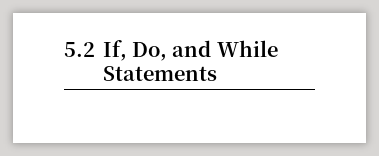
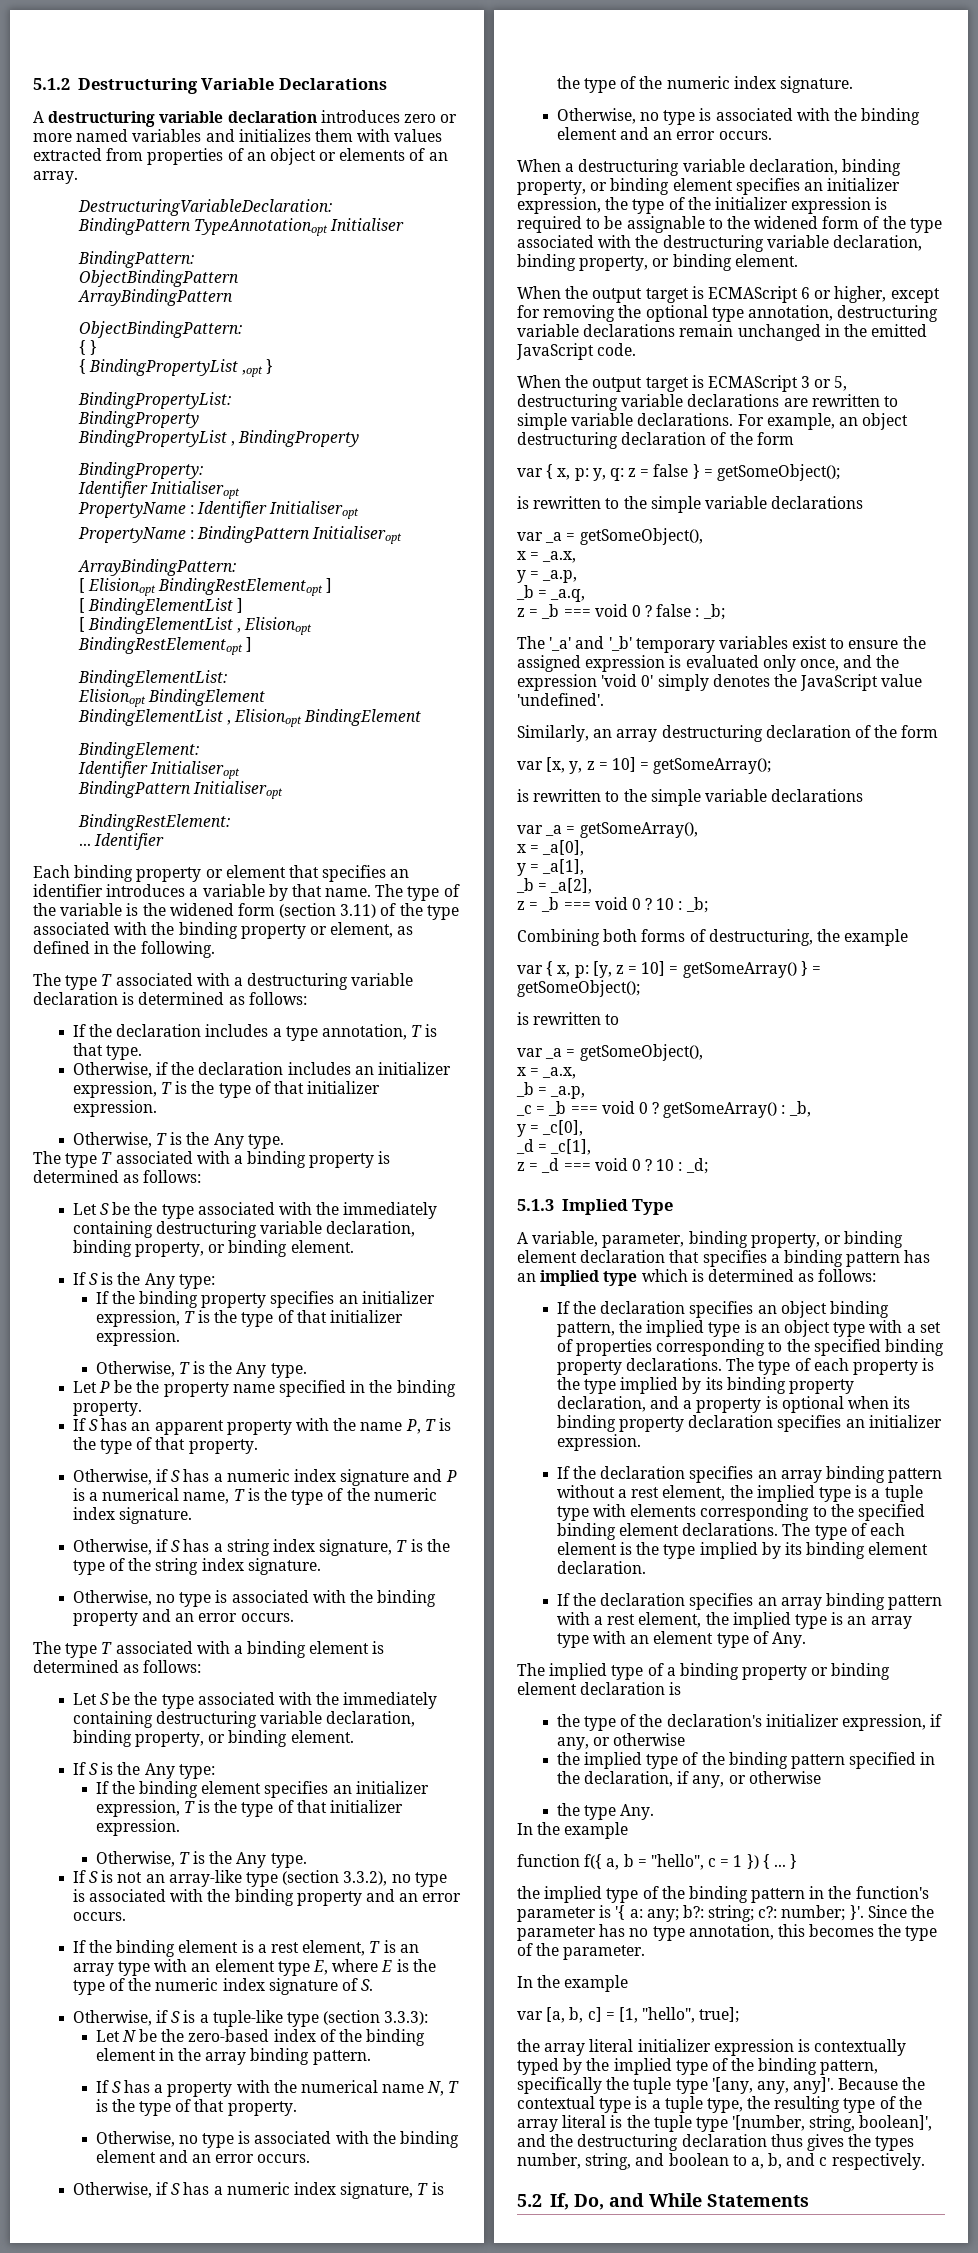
+ 5.1.2 Destructuring Variable Declarations
+ A destructuring variable declaration introduces zero or more named variables and initializes them with values extracted from properties of an object or elements of an array.
+ DestructuringVariableDeclaration:
+ BindingPattern TypeAnnotationopt Initialiser
+ BindingPattern:
+ ObjectBindingPattern
+ ArrayBindingPattern
+ ObjectBindingPattern:
+ { }
+ { BindingPropertyList ,opt }
+ BindingPropertyList:
+ BindingProperty
+ BindingPropertyList , BindingProperty
+ BindingProperty:
+ Identifier Initialiseropt
+ PropertyName : Identifier Initialiseropt
+ PropertyName : BindingPattern Initialiseropt
+ ArrayBindingPattern:
+ [ Elisionopt BindingRestElementopt ]
+ [ BindingElementList ]
+ [ BindingElementList , Elisionopt BindingRestElementopt ]
+ BindingElementList:
+ Elisionopt BindingElement
+ BindingElementList , Elisionopt BindingElement
+ BindingElement:
+ Identifier Initialiseropt
+ BindingPattern Initialiseropt
+ BindingRestElement:
+ ... Identifier
+ Each binding property or element that specifies an identifier introduces a variable by that name. The type of the variable is the widened form (section 3.11) of the type associated with the binding property or element, as defined in the following.
+ The type T associated with a destructuring variable declaration is determined as follows:
+ If the declaration includes a type annotation, T is that type.
+ Otherwise, if the declaration includes an initializer expression, T is the type of that initializer expression.
+ Otherwise, T is the Any type.
+ The type T associated with a binding property is determined as follows:
+ Let S be the type associated with the immediately containing destructuring variable declaration, binding property, or binding element.
+ If S is the Any type:
+ If the binding property specifies an initializer expression, T is the type of that initializer expression.
+ Otherwise, T is the Any type.
+ Let P be the property name specified in the binding property.
+ If S has an apparent property with the name P, T is the type of that property.
+ Otherwise, if S has a numeric index signature and P is a numerical name, T is the type of the numeric index signature.
+ Otherwise, if S has a string index signature, T is the type of the string index signature.
+ Otherwise, no type is associated with the binding property and an error occurs.
+ The type T associated with a binding element is determined as follows:
+ Let S be the type associated with the immediately containing destructuring variable declaration, binding property, or binding element.
+ If S is the Any type:
+ If the binding element specifies an initializer expression, T is the type of that initializer expression.
+ Otherwise, T is the Any type.
+ If S is not an array-like type (section 3.3.2), no type is associated with the binding property and an error occurs.
+ If the binding element is a rest element, T is an array type with an element type E, where E is the type of the numeric index signature of S.
+ Otherwise, if S is a tuple-like type (section 3.3.3):
+ Let N be the zero-based index of the binding element in the array binding pattern.
+ If S has a property with the numerical name N, T is the type of that property.
+ Otherwise, no type is associated with the binding element and an error occurs.
+ Otherwise, if S has a numeric index signature, T is the type of the numeric index signature.
+ Otherwise, no type is associated with the binding element and an error occurs.
+ When a destructuring variable declaration, binding property, or binding element specifies an initializer expression, the type of the initializer expression is required to be assignable to the widened form of the type associated with the destructuring variable declaration, binding property, or binding element.
+ When the output target is ECMAScript 6 or higher, except for removing the optional type annotation, destructuring variable declarations remain unchanged in the emitted JavaScript code.
+ When the output target is ECMAScript 3 or 5, destructuring variable declarations are rewritten to simple variable declarations. For example, an object destructuring declaration of the form
+ var { x, p: y, q: z = false } = getSomeObject();
+ is rewritten to the simple variable declarations
+ var _a = getSomeObject(),
+ x = _a.x,
+ y = _a.p,
+ _b = _a.q,
+ z = _b === void 0 ? false : _b;
+ The '_a' and '_b' temporary variables exist to ensure the assigned expression is evaluated only once, and the expression 'void 0' simply denotes the JavaScript value 'undefined'.
+ Similarly, an array destructuring declaration of the form
+ var [x, y, z = 10] = getSomeArray();
+ is rewritten to the simple variable declarations
+ var _a = getSomeArray(),
+ x = _a[0],
+ y = _a[1],
+ _b = _a[2],
+ z = _b === void 0 ? 10 : _b;
+ Combining both forms of destructuring, the example
+ var { x, p: [y, z = 10] = getSomeArray() } = getSomeObject();
+ is rewritten to
+ var _a = getSomeObject(),
+ x = _a.x,
+ _b = _a.p,
+ _c = _b === void 0 ? getSomeArray() : _b,
+ y = _c[0],
+ _d = _c[1],
+ z = _d === void 0 ? 10 : _d;
+ 5.1.3 Implied Type
+ A variable, parameter, binding property, or binding element declaration that specifies a binding pattern has an implied type which is determined as follows:
+ If the declaration specifies an object binding pattern, the implied type is an object type with a set of properties corresponding to the specified binding property declarations. The type of each property is the type implied by its binding property declaration, and a property is optional when its binding property declaration specifies an initializer expression.
+ If the declaration specifies an array binding pattern without a rest element, the implied type is a tuple type with elements corresponding to the specified binding element declarations. The type of each element is the type implied by its binding element declaration.
+ If the declaration specifies an array binding pattern with a rest element, the implied type is an array type with an element type of Any.
+ The implied type of a binding property or binding element declaration is
+ the type of the declaration's initializer expression, if any, or otherwise
+ the implied type of the binding pattern specified in the declaration, if any, or otherwise
+ the type Any.
+ In the example
+ function f({ a, b = "hello", c = 1 }) { ... }
+ the implied type of the binding pattern in the function's parameter is '{ a: any; b?: string; c?: number; }'. Since the parameter has no type annotation, this becomes the type of the parameter.
+ In the example
+ var [a, b, c] = [1, "hello", true];
+ the array literal initializer expression is contextually typed by the implied type of the binding pattern, specifically the tuple type '[any, any, any]'. Because the contextual type is a tuple type, the resulting type of the array literal is the tuple type '[number, string, boolean]', and the destructuring declaration thus gives the types number, string, and boolean to a, b, and c respectively.

